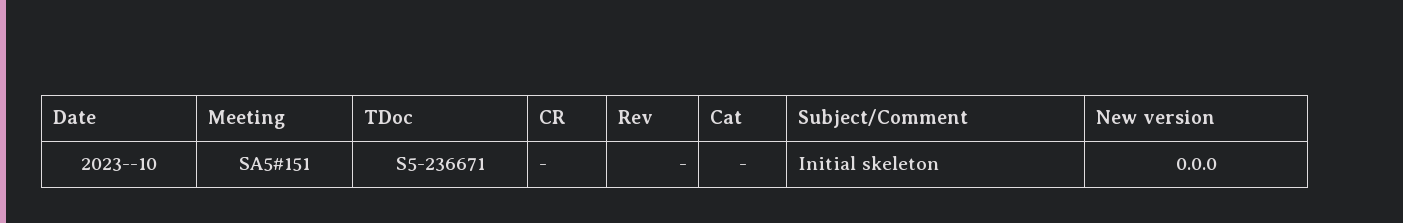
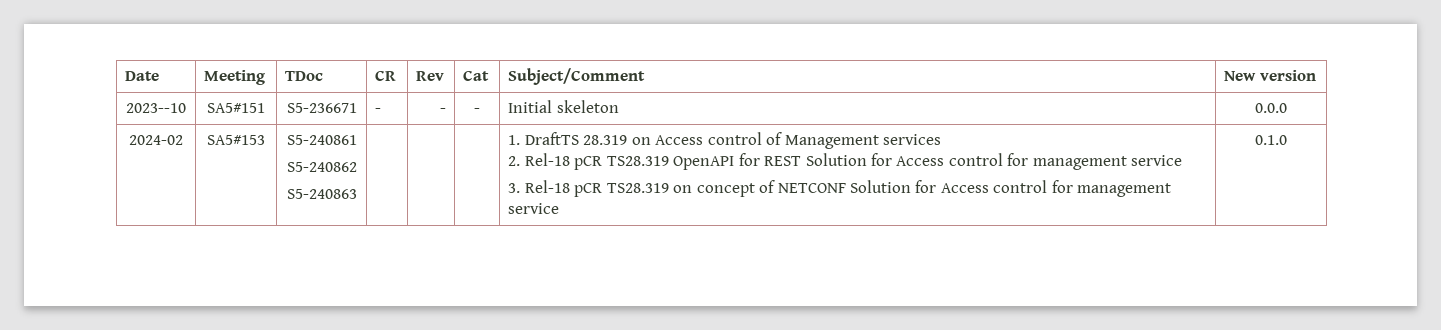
+ 2024-02 | SA5#153 | S5-240861
+ S5-240862
+ S5-240863 | | | | 1. DraftTS 28.319 on Access control of Management services
+ 2. Rel-18 pCR TS28.319 OpenAPI for REST Solution for Access control for management service
+ 3. Rel-18 pCR TS28.319 on concept of NETCONF Solution for Access control for management service | 0.1.0

